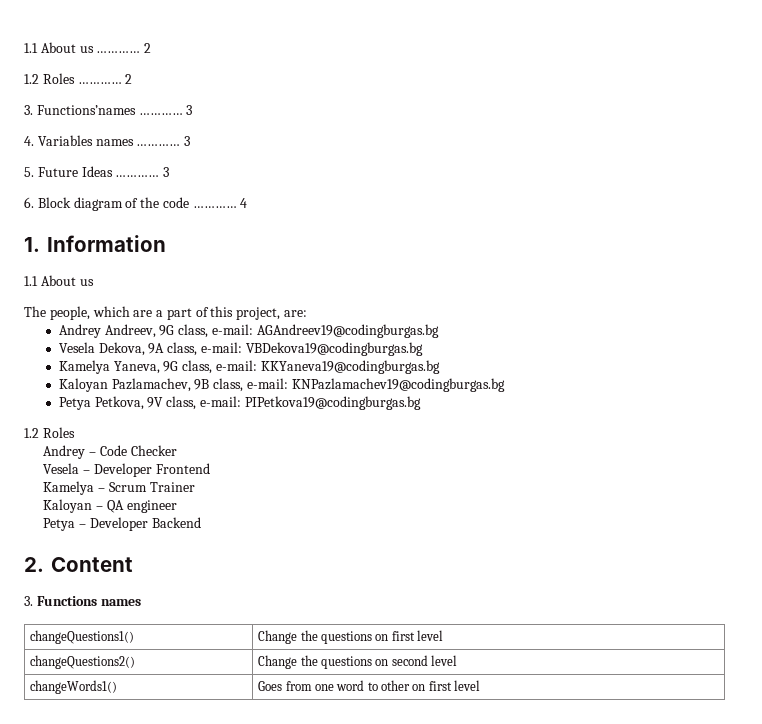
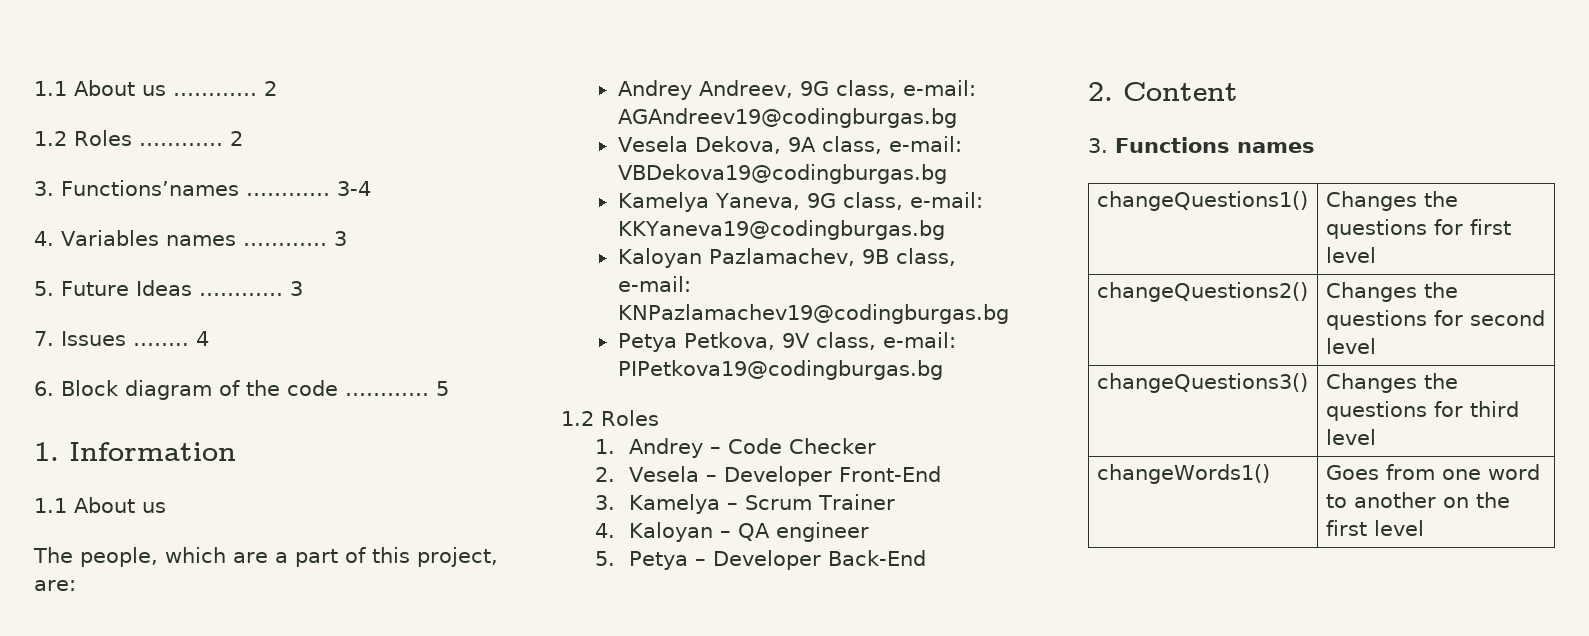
- 3. Functions’names ………… 3
+ 3. Functions’names ………… 3-4
+ 7. Issues …….. 4
- 4
+ 5
- Andrey – Code Checker
+ 1. Andrey – Code Checker
- Vesela – Developer Frontend
- Kamelya – Scrum Trainer
+ 2. Vesela – Developer Front-End
+ 3. Kamelya – Scrum Trainer
- Kaloyan – QA engineer
+ 4. Kaloyan – QA engineer
- Petya – Developer Backend
+ 5. Petya – Developer Back-End
- changeQuestions1() | Change the questions on first level
+ changeQuestions1() | Changes the questions for first level
- changeQuestions2() | Change the questions on second level
+ changeQuestions2() | Changes the questions for second level
+ changeQuestions3() | Changes the questions for third level
- changeWords1() | Goes from one word to other on first level
+ changeWords1() | Goes from one word to another on the first level

